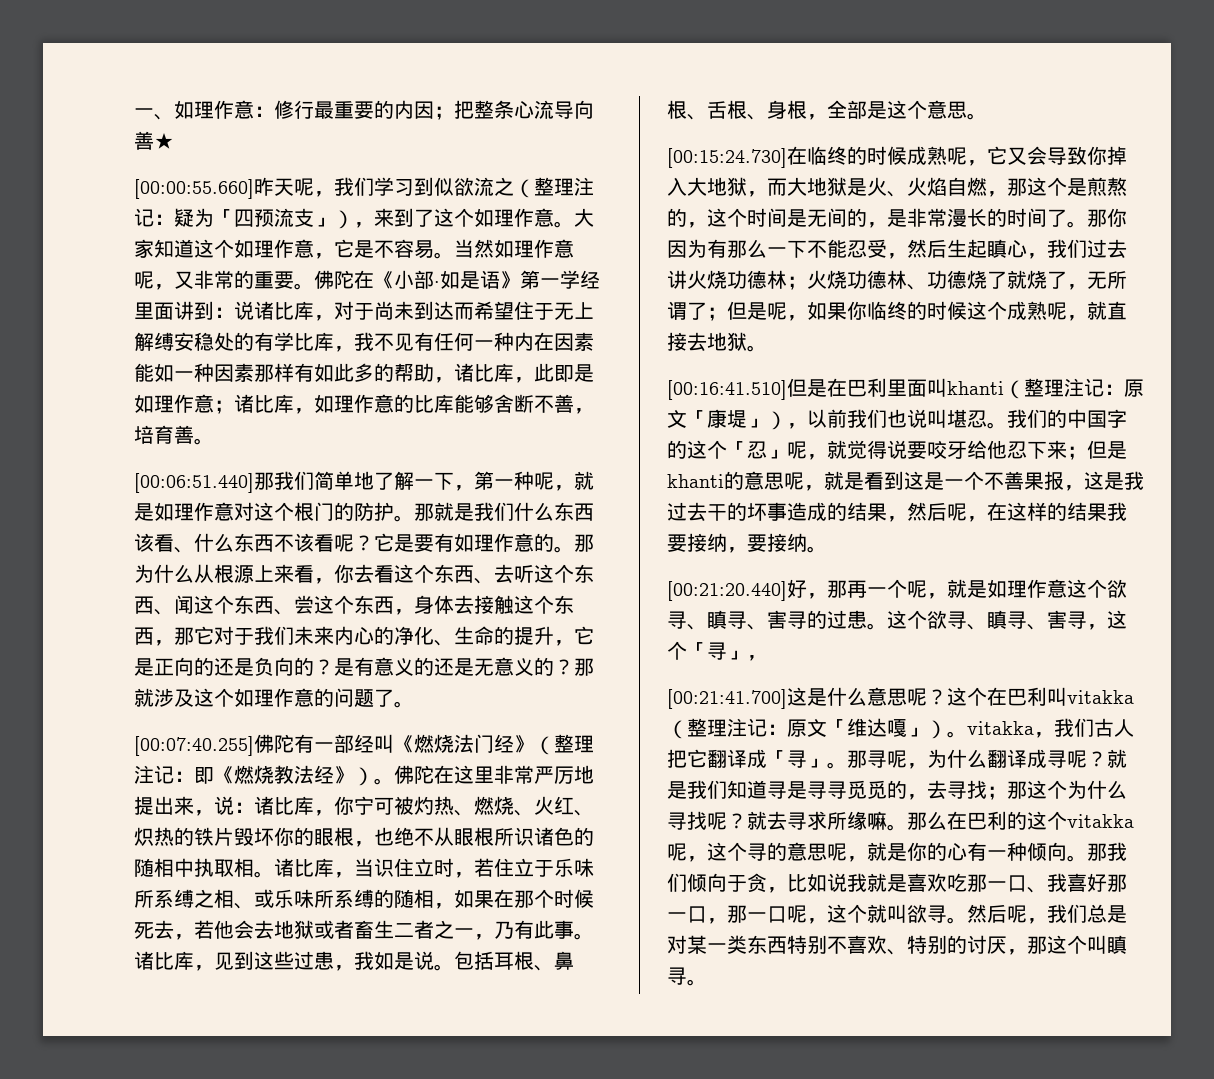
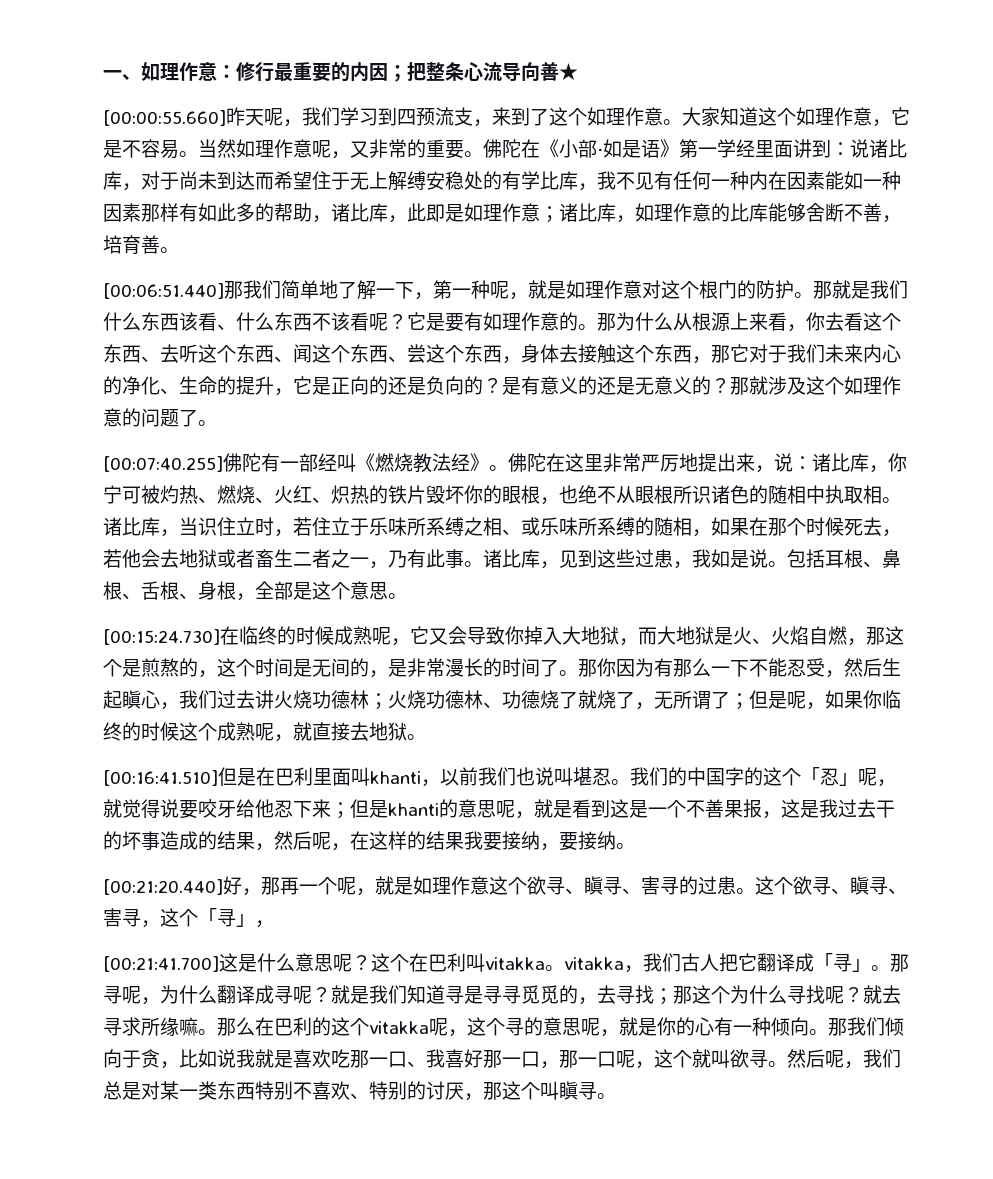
- [00:00:55.660]昨天呢，我们学习到似欲流之（整理注记：疑为「四预流支」），来到了这个如理作意。
+ [00:00:55.660]昨天呢，我们学习到四预流支，来到了这个如理作意。
- [00:07:40.255]佛陀有一部经叫《燃烧法门经》（整理注记：即《燃烧教法经》）。
+ [00:07:40.255]佛陀有一部经叫《燃烧教法经》。
- [00:16:41.510]但是在巴利里面叫khanti（整理注记：原文「康堤」），以前我们也说叫堪忍。
+ [00:16:41.510]但是在巴利里面叫khanti，以前我们也说叫堪忍。
- 这个在巴利叫vitakka（整理注记：原文「维达嘎」）。vitakka，我们古人把它翻译成「寻」。
+ 这个在巴利叫vitakka。vitakka，我们古人把它翻译成「寻」。

